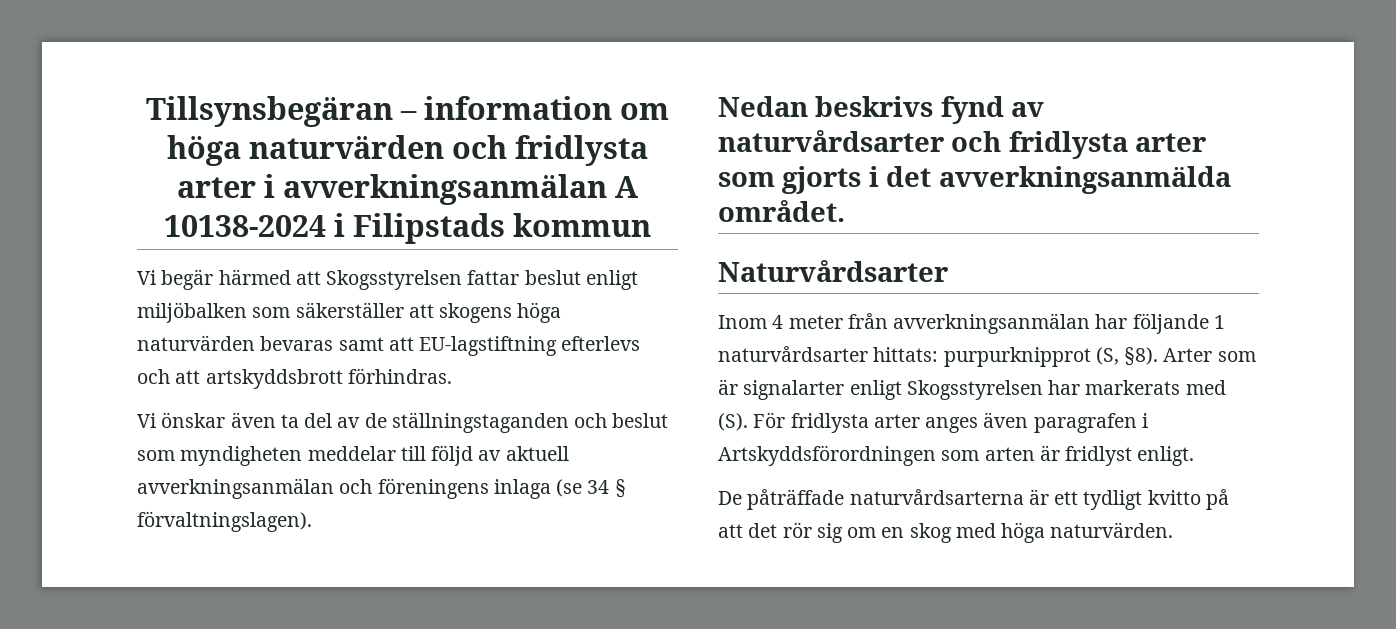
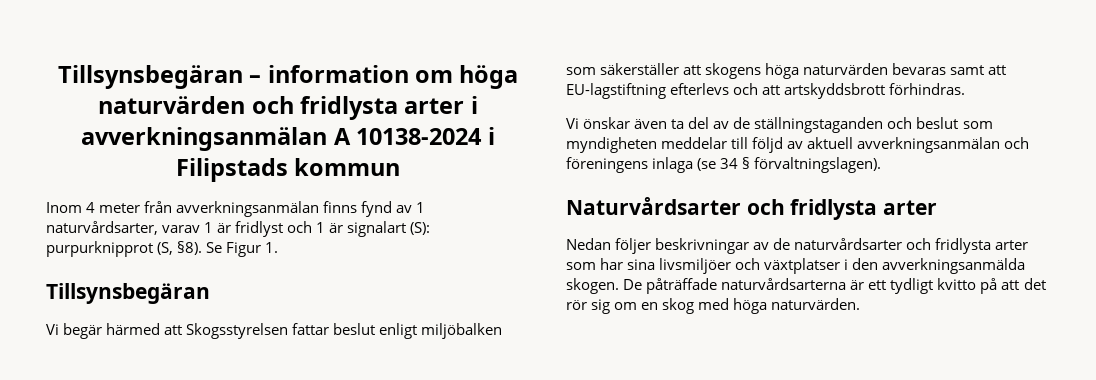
+ Inom 4 meter från avverkningsanmälan finns fynd av 1 naturvårdsarter, varav 1 är fridlyst och 1 är signalart (S): purpurknipprot (S, §8). Se Figur 1.
+ Tillsynsbegäran
- Nedan beskrivs fynd av naturvårdsarter och fridlysta arter som gjorts i det avverkningsanmälda området.
- Naturvårdsarter
- Inom 4 meter från avverkningsanmälan har följande 1 naturvårdsarter hittats: purpurknipprot (S, §8). Arter som är signalarter enligt Skogsstyrelsen har markerats med (S). För fridlysta arter anges även paragrafen i Artskyddsförordningen som arten är fridlyst enligt.
- De påträffade naturvårdsarterna är ett tydligt kvitto på att det rör sig om en skog med höga naturvärden.
+ Naturvårdsarter och fridlysta arter
+ Nedan följer beskrivningar av de naturvårdsarter och fridlysta arter som har sina livsmiljöer och växtplatser i den avverkningsanmälda skogen. De påträffade naturvårdsarterna är ett tydligt kvitto på att det rör sig om en skog med höga naturvärden.

